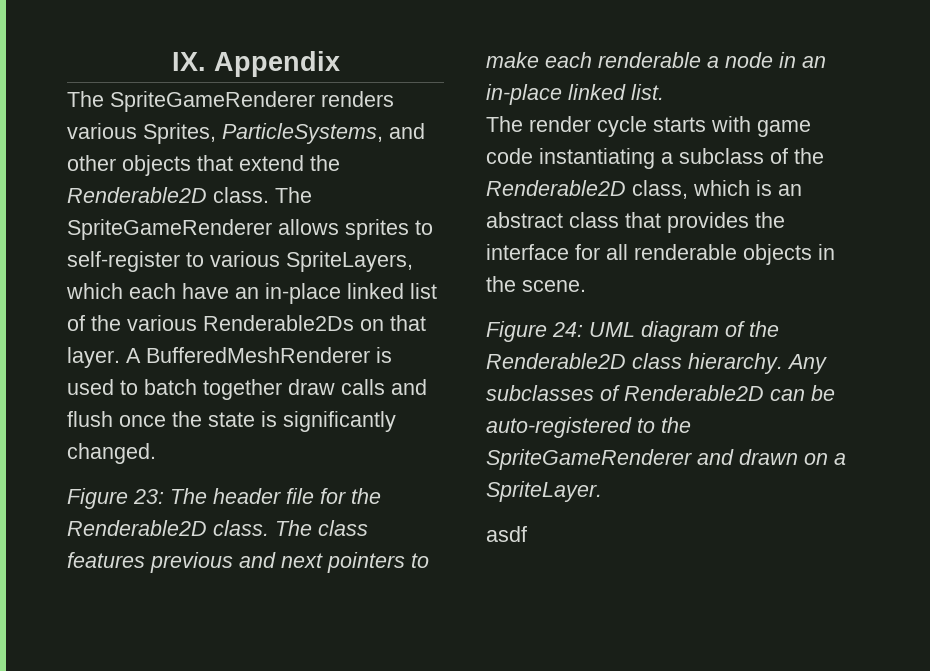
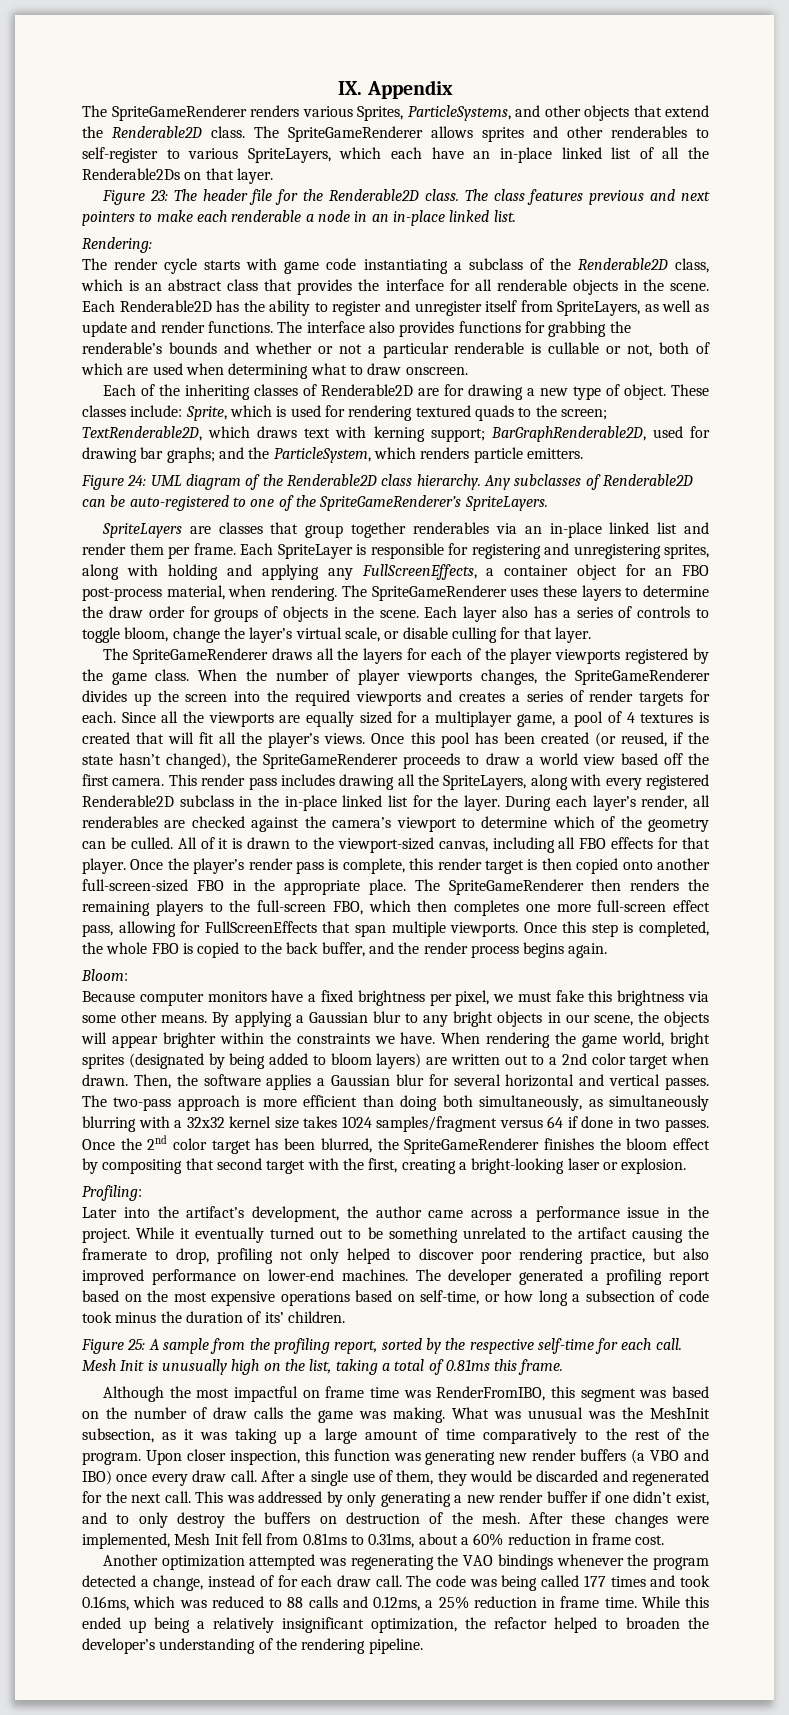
- The SpriteGameRenderer allows sprites to self-register to various SpriteLayers, which each have an in-place linked list of the various Renderable2Ds on that layer. A BufferedMeshRenderer is used to batch together draw calls and flush once the state is significantly changed.
+ The SpriteGameRenderer allows sprites and other renderables to self-register to various SpriteLayers, which each have an in-place linked list of all the Renderable2Ds on that layer.
+ Rendering:
+ Each Renderable2D has the ability to register and unregister itself from SpriteLayers, as well as update and render functions. The interface also provides functions for grabbing the renderable’s bounds and whether or not a particular renderable is cullable or not, both of which are used when determining what to draw onscreen.
+ Each of the inheriting classes of Renderable2D are for drawing a new type of object. These classes include: Sprite, which is used for rendering textured quads to the screen; TextRenderable2D, which draws text with kerning support; BarGraphRenderable2D, used for drawing bar graphs; and the ParticleSystem, which renders particle emitters.
- Any subclasses of Renderable2D can be auto-registered to the SpriteGameRenderer and drawn on a SpriteLayer.
- asdf
+ Any subclasses of Renderable2D can be auto-registered to one of the SpriteGameRenderer’s SpriteLayers.
+ SpriteLayers are classes that group together renderables via an in-place linked list and render them per frame. Each SpriteLayer is responsible for registering and unregistering sprites, along with holding and applying any FullScreenEffects, a container object for an FBO post-process material, when rendering. The SpriteGameRenderer uses these layers to determine the draw order for groups of objects in the scene. Each layer also has a series of controls to toggle bloom, change the layer’s virtual scale, or disable culling for that layer.
+ The SpriteGameRenderer draws all the layers for each of the player viewports registered by the game class. When the number of player viewports changes, the SpriteGameRenderer divides up the screen into the required viewports and creates a series of render targets for each. Since all the viewports are equally sized for a multiplayer game, a pool of 4 textures is created that will fit all the player’s views. Once this pool has been created (or reused, if the state hasn’t changed), the SpriteGameRenderer proceeds to draw a world view based off the first camera. This render pass includes drawing all the SpriteLayers, along with every registered Renderable2D subclass in the in-place linked list for the layer. During each layer’s render, all renderables are checked against the camera’s viewport to determine which of the geometry can be culled. All of it is drawn to the viewport-sized canvas, including all FBO effects for that player. Once the player’s render pass is complete, this render target is then copied onto another full-screen-sized FBO in the appropriate place. The SpriteGameRenderer then renders the remaining players to the full-screen FBO, which then completes one more full-screen effect pass, allowing for FullScreenEffects that span multiple viewports. Once this step is completed, the whole FBO is copied to the back buffer, and the render process begins again.
+ Bloom:
+ Because computer monitors have a fixed brightness per pixel, we must fake this brightness via some other means. By applying a Gaussian blur to any bright objects in our scene, the objects will appear brighter within the constraints we have. When rendering the game world, bright sprites (designated by being added to bloom layers) are written out to a 2nd color target when drawn. Then, the software applies a Gaussian blur for several horizontal and vertical passes. The two-pass approach is more efficient than doing both simultaneously, as simultaneously blurring with a 32x32 kernel size takes 1024 samples/fragment versus 64 if done in two passes. Once the 2nd color target has been blurred, the SpriteGameRenderer finishes the bloom effect by compositing that second target with the first, creating a bright-looking laser or explosion.
+ Profiling:
+ Later into the artifact’s development, the author came across a performance issue in the project. While it eventually turned out to be something unrelated to the artifact causing the framerate to drop, profiling not only helped to discover poor rendering practice, but also improved performance on lower-end machines. The developer generated a profiling report based on the most expensive operations based on self-time, or how long a subsection of code took minus the duration of its’ children.
+ Figure 25: A sample from the profiling report, sorted by the respective self-time for each call. Mesh Init is unusually high on the list, taking a total of 0.81ms this frame.
+ Although the most impactful on frame time was RenderFromIBO, this segment was based on the number of draw calls the game was making. What was unusual was the MeshInit subsection, as it was taking up a large amount of time comparatively to the rest of the program. Upon closer inspection, this function was generating new render buffers (a VBO and IBO) once every draw call. After a single use of them, they would be discarded and regenerated for the next call. This was addressed by only generating a new render buffer if one didn’t exist, and to only destroy the buffers on destruction of the mesh. After these changes were implemented, Mesh Init fell from 0.81ms to 0.31ms, about a 60% reduction in frame cost.
+ Another optimization attempted was regenerating the VAO bindings whenever the program detected a change, instead of for each draw call. The code was being called 177 times and took 0.16ms, which was reduced to 88 calls and 0.12ms, a 25% reduction in frame time. While this ended up being a relatively insignificant optimization, the refactor helped to broaden the developer’s understanding of the rendering pipeline.

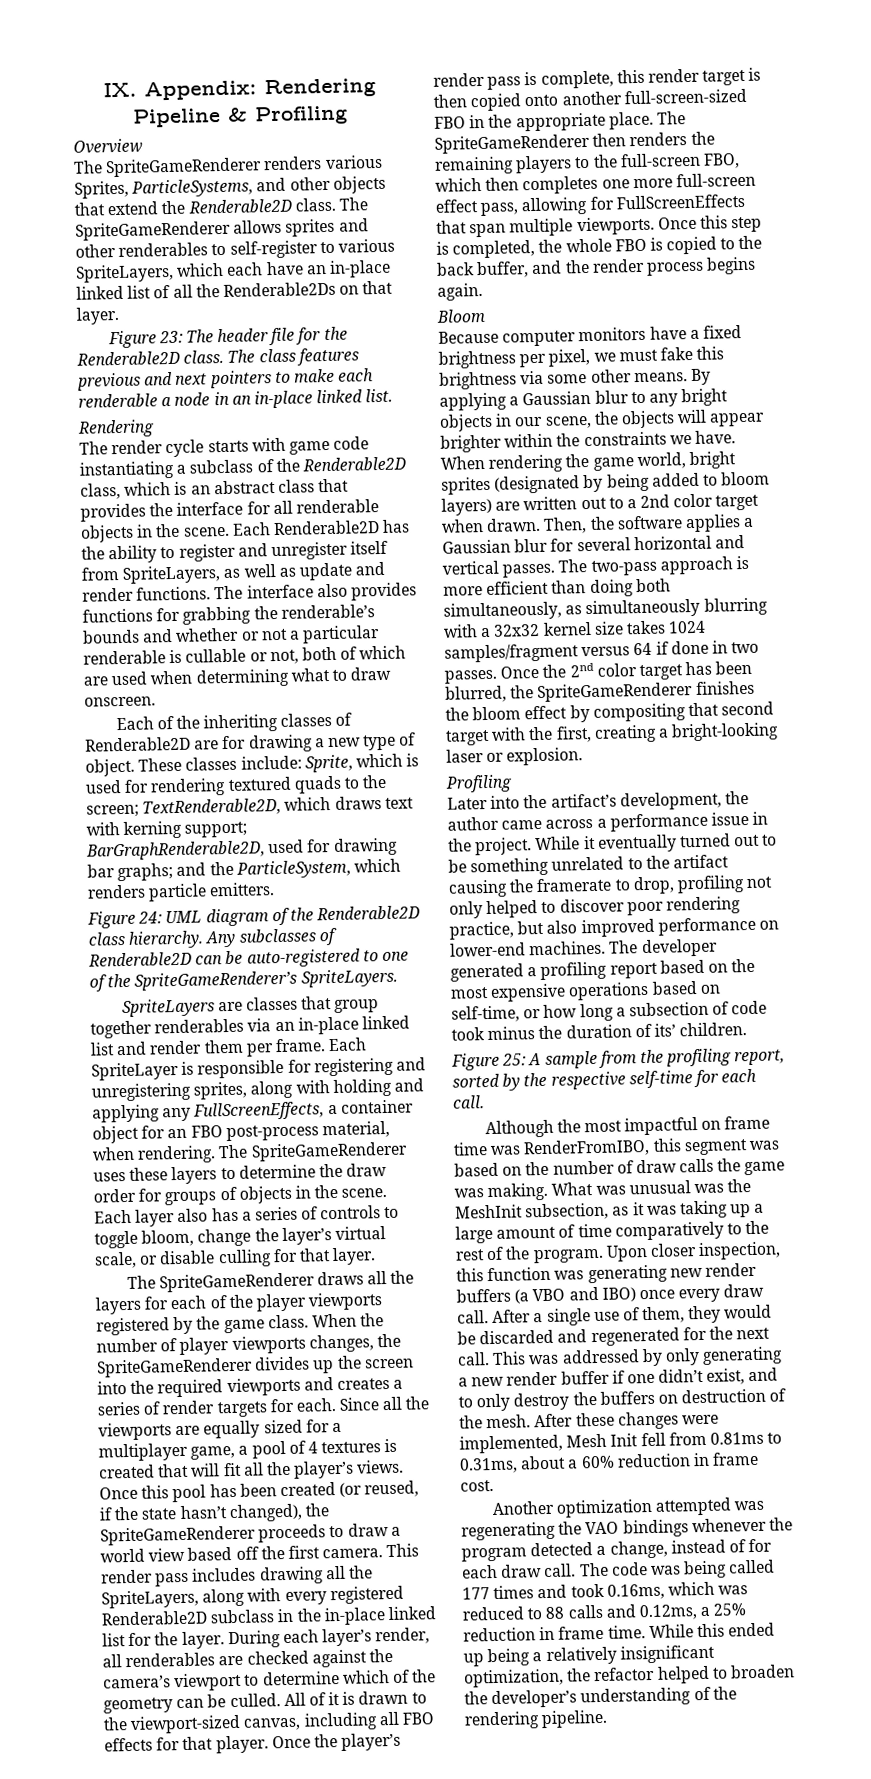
- IX. Appendix
+ IX. Appendix: Rendering Pipeline & Profiling
+ Overview
  The class features previous and next pointers to make each renderable a node in an in-place linked list.
- Rendering:
+ Rendering
- Bloom:
+ Bloom
  Once the 2nd color target has been blurred, the SpriteGameRenderer finishes the bloom effect by compositing that second target with the first, creating a bright-looking laser or explosion.
- Profiling:
+ Profiling
- Mesh Init is unusually high on the list, taking a total of 0.81ms this frame.

